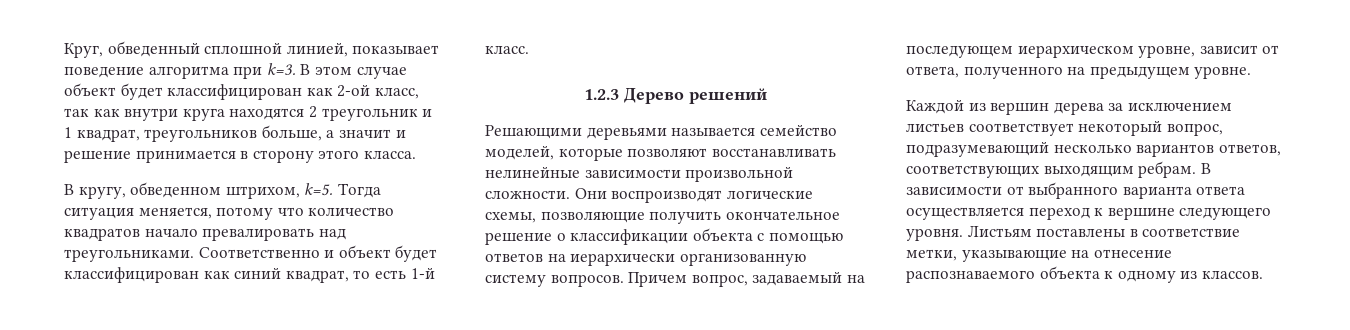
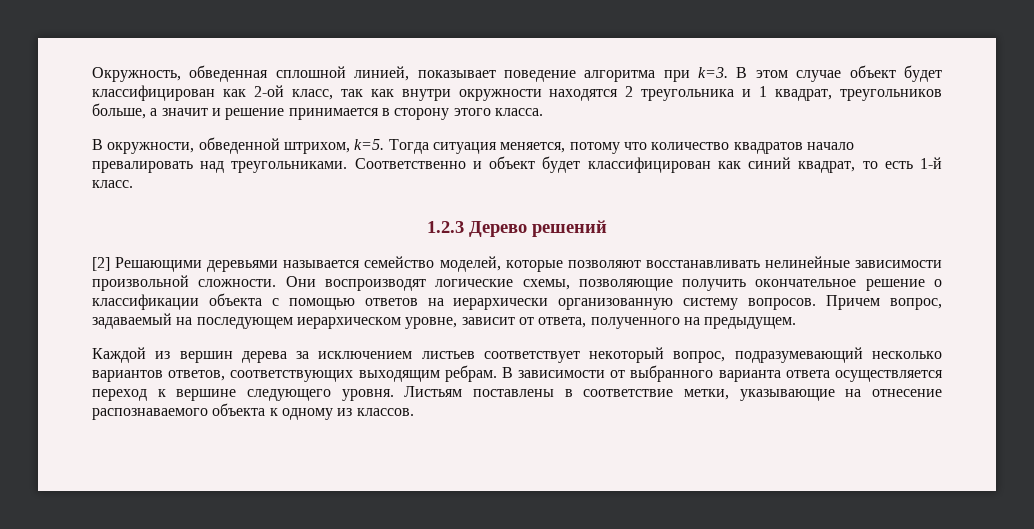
- Круг, обведенный сплошной линией, показывает поведение алгоритма при k=3.
+ Окружность, обведенная сплошной линией, показывает поведение алгоритма при k=3.
- В этом случае объект будет классифицирован как 2-ой класс, так как внутри круга находятся 2 треугольник и 1 квадрат, треугольников больше, а значит и решение принимается в сторону этого класса.
+ В этом случае объект будет классифицирован как 2-ой класс, так как внутри окружности находятся 2 треугольника и 1 квадрат, треугольников больше, а значит и решение принимается в сторону этого класса.
- В кругу, обведенном штрихом, k=5.
+ В окружности, обведенной штрихом, k=5.
- Решающими деревьями называется семейство моделей, которые позволяют восстанавливать нелинейные зависимости произвольной сложности.
+ [2] Решающими деревьями называется семейство моделей, которые позволяют восстанавливать нелинейные зависимости произвольной сложности.
- Причем вопрос, задаваемый на последующем иерархическом уровне, зависит от ответа, полученного на предыдущем уровне.
+ Причем вопрос, задаваемый на последующем иерархическом уровне, зависит от ответа, полученного на предыдущем.

